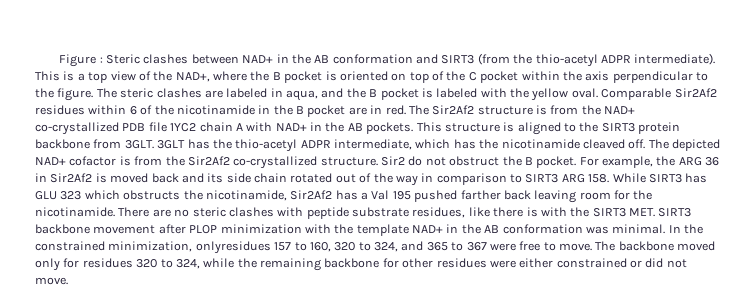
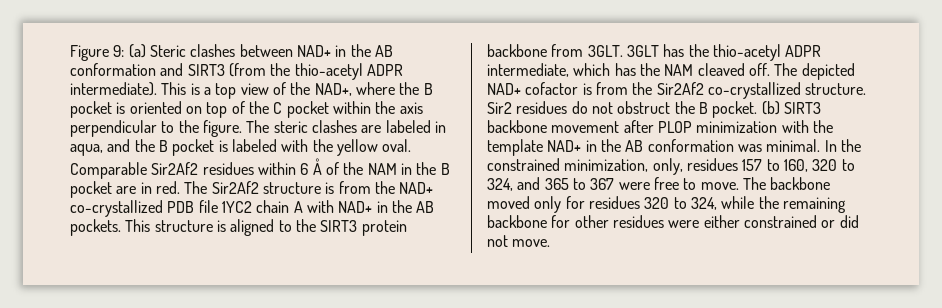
- Figure : Steric clashes between NAD+ in the AB conformation and SIRT3 (from the thio-acetyl ADPR intermediate).
+ Figure 9: (a) Steric clashes between NAD+ in the AB conformation and SIRT3 (from the thio-acetyl ADPR intermediate).
- Comparable Sir2Af2 residues within 6 of the nicotinamide in the B pocket are in red.
+ Comparable Sir2Af2 residues within 6 Å of the NAM in the B pocket are in red.
- 3GLT has the thio-acetyl ADPR intermediate, which has the nicotinamide cleaved off.
+ 3GLT has the thio-acetyl ADPR intermediate, which has the NAM cleaved off.
- Sir2 do not obstruct the B pocket.
+ Sir2 residues do not obstruct the B pocket.
- For example, the ARG 36 in Sir2Af2 is moved back and its side chain rotated out of the way in comparison to SIRT3 ARG 158. While SIRT3 has GLU 323 which obstructs the nicotinamide, Sir2Af2 has a Val 195 pushed farther back leaving room for the nicotinamide. There are no steric clashes with peptide substrate residues, like there is with the SIRT3 MET. SIRT3 backbone movement after PLOP minimization with the template NAD+ in the AB conformation was minimal.
+ (b) SIRT3 backbone movement after PLOP minimization with the template NAD+ in the AB conformation was minimal.
- In the constrained minimization, onlyresidues 157 to 160, 320 to 324, and 365 to 367 were free to move.
+ In the constrained minimization, only, residues 157 to 160, 320 to 324, and 365 to 367 were free to move.

